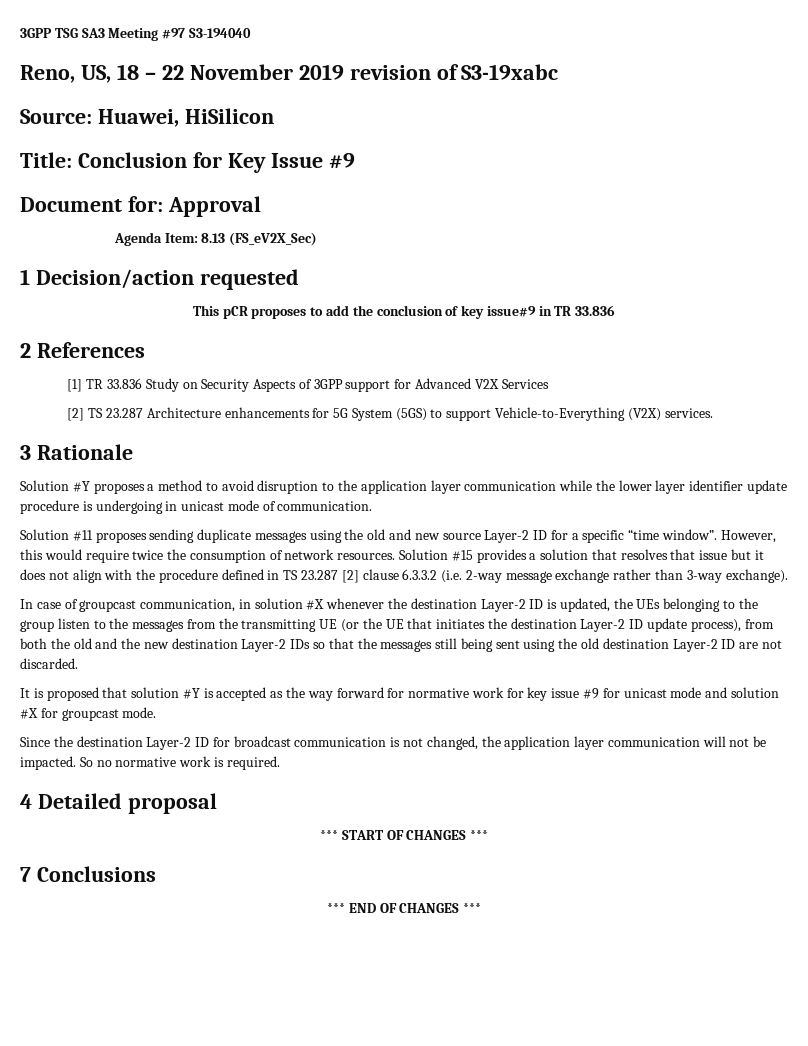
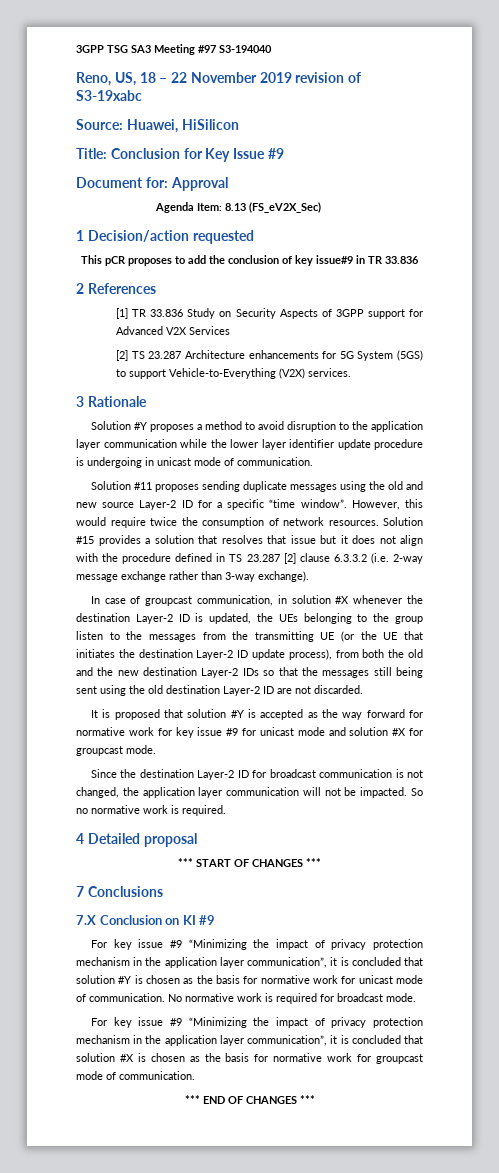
+ 7.X Conclusion on KI #9
+ For key issue #9 “Minimizing the impact of privacy protection mechanism in the application layer communication”, it is concluded that solution #Y is chosen as the basis for normative work for unicast mode of communication. No normative work is required for broadcast mode.
+ For key issue #9 “Minimizing the impact of privacy protection mechanism in the application layer communication”, it is concluded that solution #X is chosen as the basis for normative work for groupcast mode of communication.

